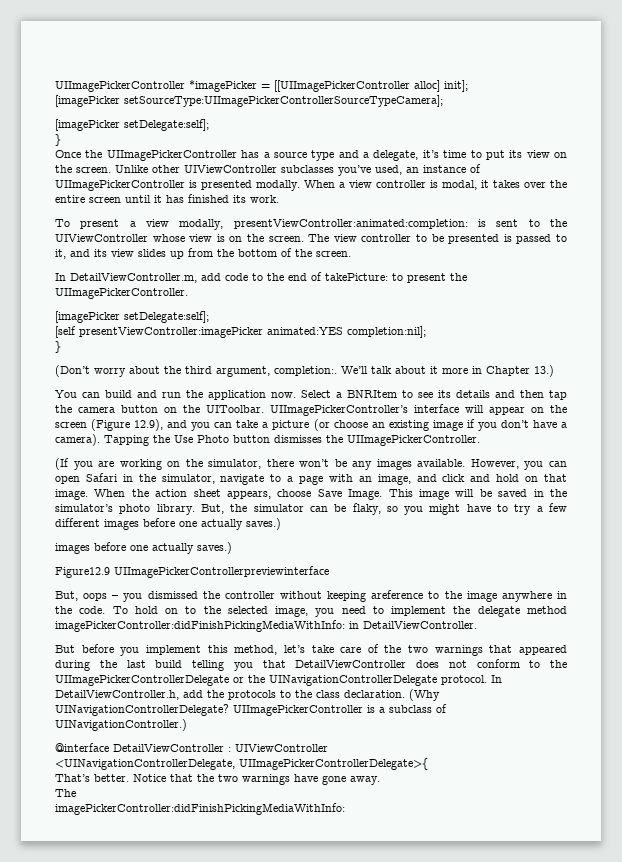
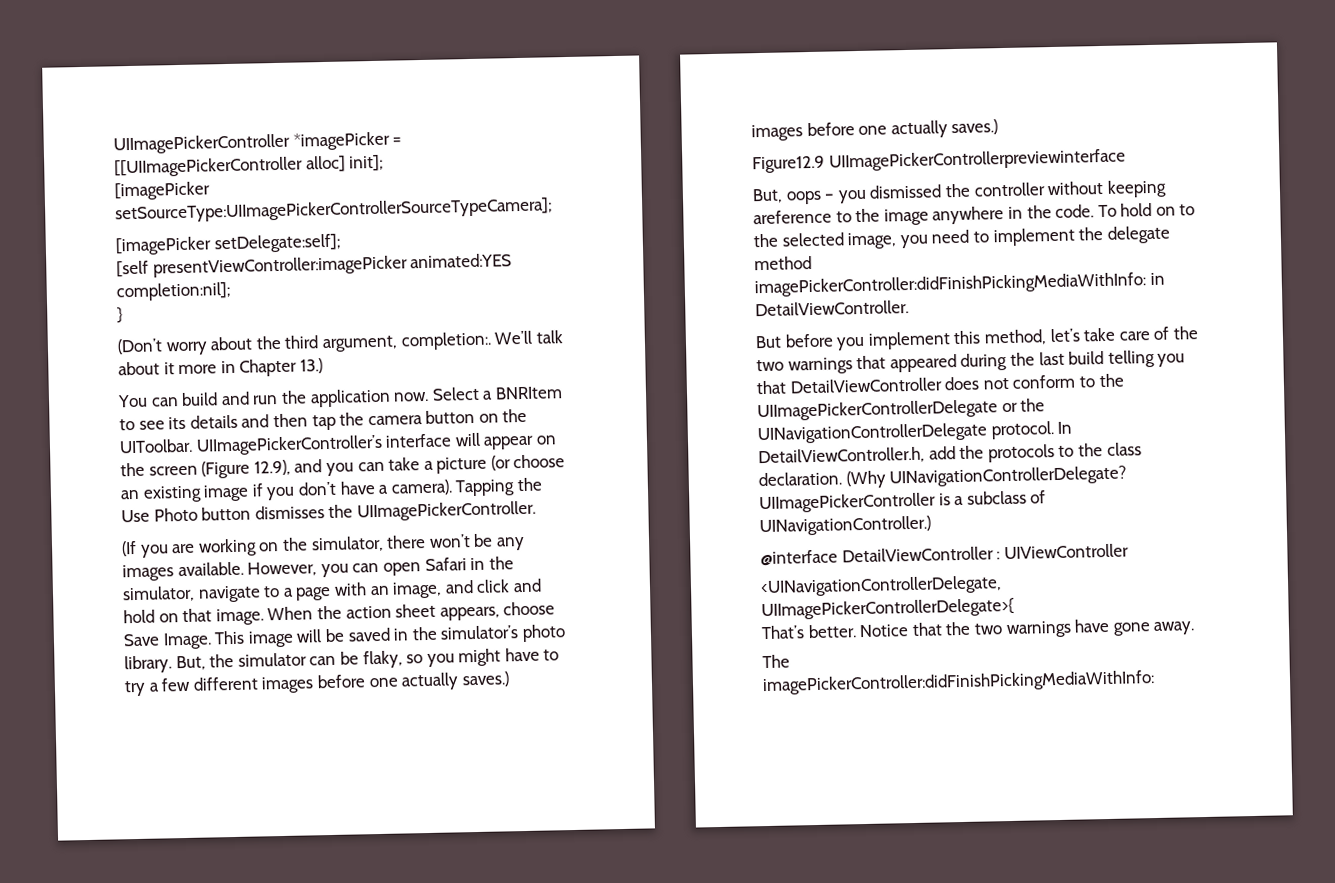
  [imagePicker setSourceType:UIImagePickerControllerSourceTypeCamera];
- [imagePicker setDelegate:self];
- }
- Once the UIImagePickerController has a source type and a delegate, it’s time to put its view on the screen. Unlike other UIViewController subclasses you’ve used, an instance of UIImagePickerController is presented modally. When a view controller is modal, it takes over the entire screen until it has finished its work.
- To present a view modally, presentViewController:animated:completion: is sent to the UIViewController whose view is on the screen. The view controller to be presented is passed to it, and its view slides up from the bottom of the screen.
- In DetailViewController.m, add code to the end of takePicture: to present the UIImagePickerController.

